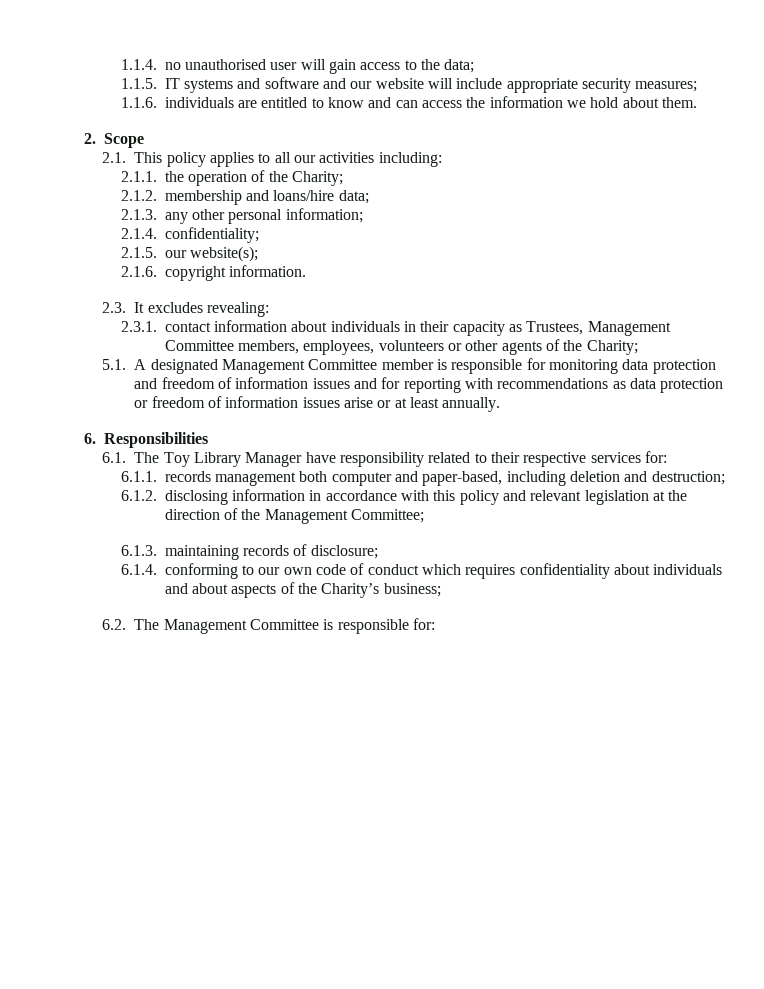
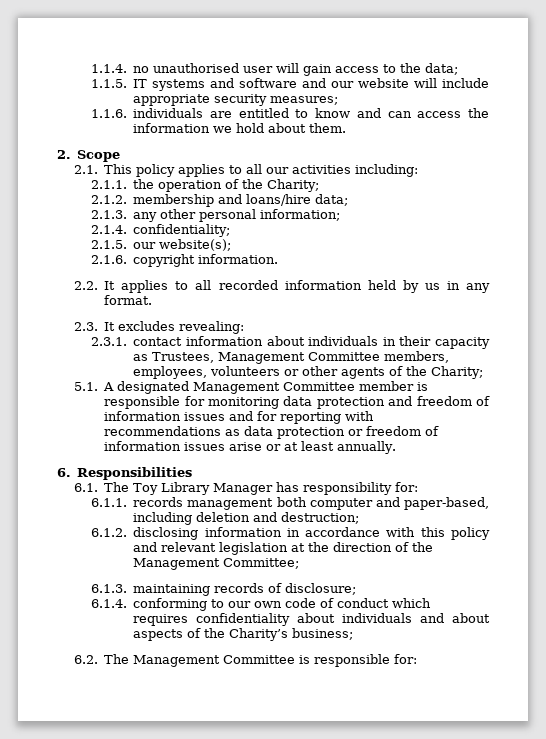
+ 2.2. It applies to all recorded information held by us in any format.
- 6.1. The Toy Library Manager have responsibility related to their respective services for:
+ 6.1. The Toy Library Manager has responsibility for:

